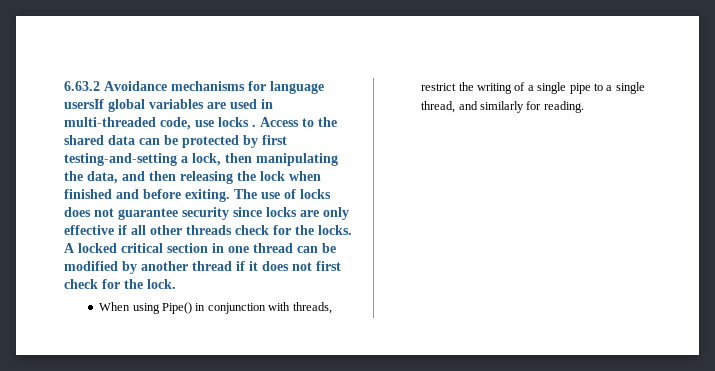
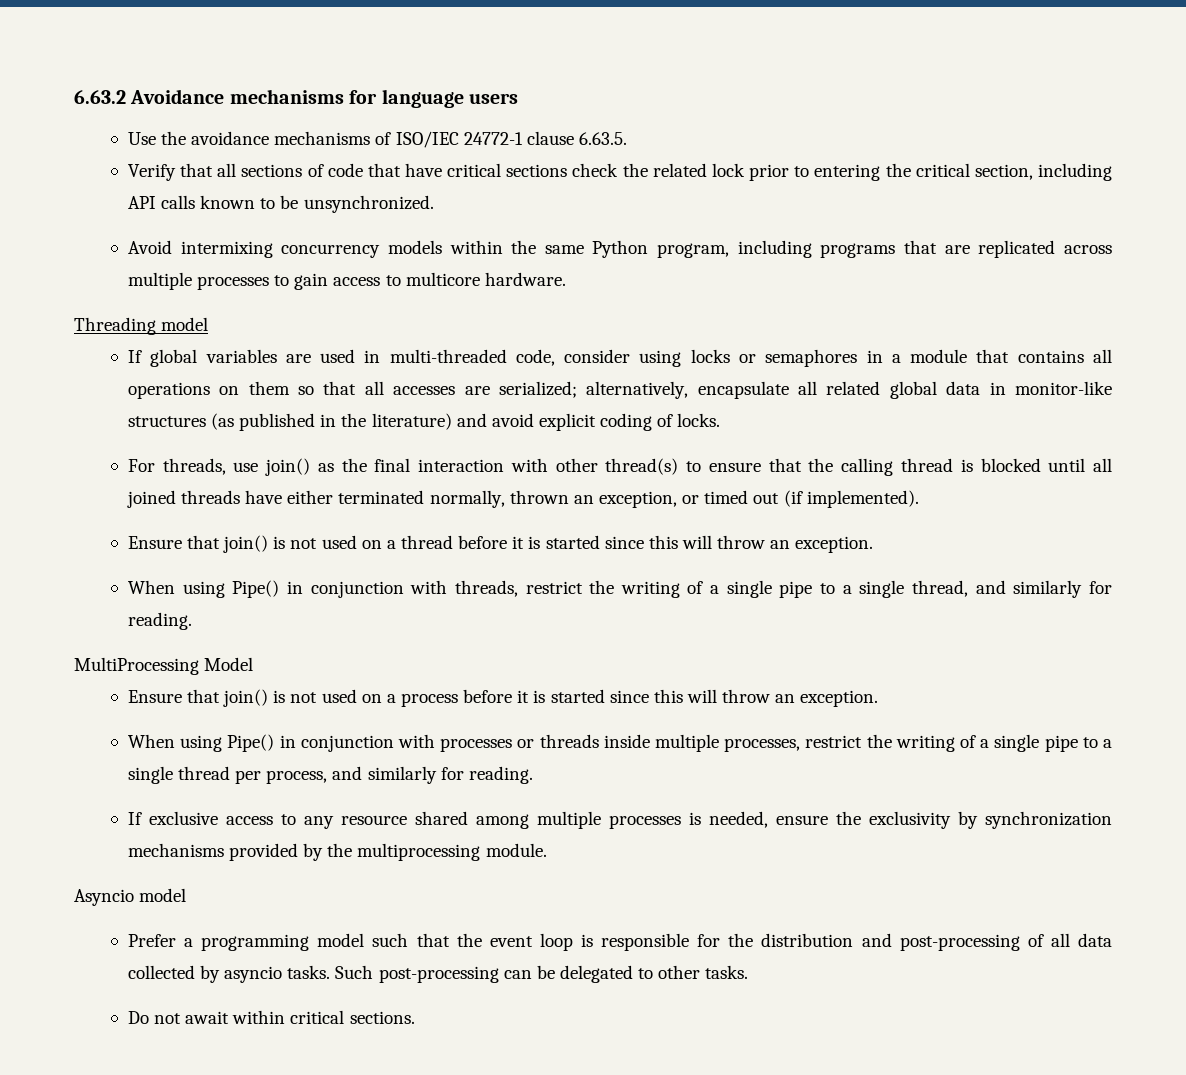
- 6.63.2 Avoidance mechanisms for language usersIf global variables are used in multi-threaded code, use locks . Access to the shared data can be protected by first testing-and-setting a lock, then manipulating the data, and then releasing the lock when finished and before exiting. The use of locks does not guarantee security since locks are only effective if all other threads check for the locks. A locked critical section in one thread can be modified by another thread if it does not first check for the lock.
+ 6.63.2 Avoidance mechanisms for language users
+ Use the avoidance mechanisms of ISO/IEC 24772-1 clause 6.63.5.
+ Verify that all sections of code that have critical sections check the related lock prior to entering the critical section, including API calls known to be unsynchronized.
+ Avoid intermixing concurrency models within the same Python program, including programs that are replicated across multiple processes to gain access to multicore hardware.
+ Threading model
+ If global variables are used in multi-threaded code, consider using locks or semaphores in a module that contains all operations on them so that all accesses are serialized; alternatively, encapsulate all related global data in monitor-like structures (as published in the literature) and avoid explicit coding of locks.
+ For threads, use join() as the final interaction with other thread(s) to ensure that the calling thread is blocked until all joined threads have either terminated normally, thrown an exception, or timed out (if implemented).
+ Ensure that join() is not used on a thread before it is started since this will throw an exception.
+ MultiProcessing Model
+ Ensure that join() is not used on a process before it is started since this will throw an exception.
+ When using Pipe() in conjunction with processes or threads inside multiple processes, restrict the writing of a single pipe to a single thread per process, and similarly for reading.
+ If exclusive access to any resource shared among multiple processes is needed, ensure the exclusivity by synchronization mechanisms provided by the multiprocessing module.
+ Asyncio model
+ Prefer a programming model such that the event loop is responsible for the distribution and post-processing of all data collected by asyncio tasks. Such post-processing can be delegated to other tasks.
+ Do not await within critical sections.

